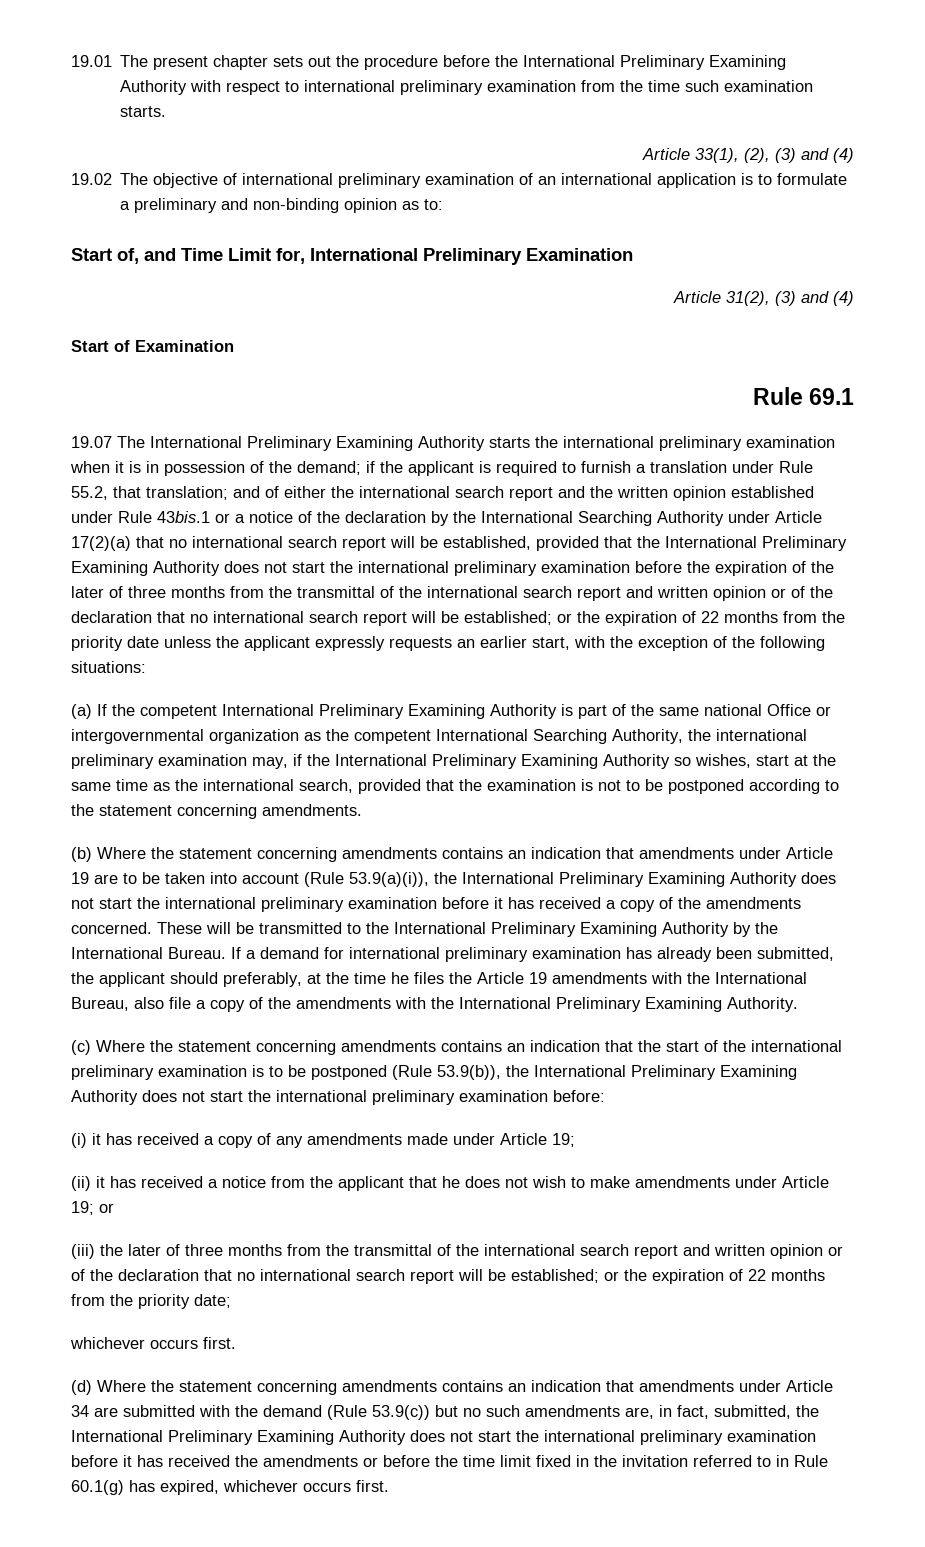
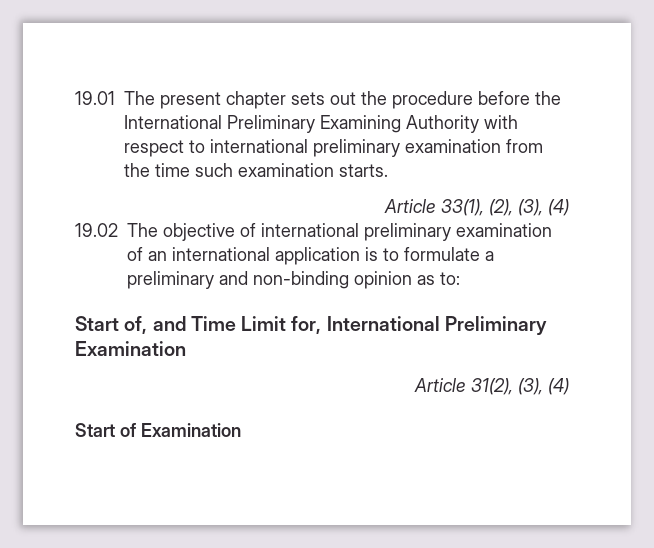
- Article 33(1), (2), (3) and (4)
+ Article 33(1), (2), (3), (4)
- Article 31(2), (3) and (4)
+ Article 31(2), (3), (4)
- Rule 69.1
- 19.07 The International Preliminary Examining Authority starts the international preliminary examination when it is in possession of the demand; if the applicant is required to furnish a translation under Rule 55.2, that translation; and of either the international search report and the written opinion established under Rule 43bis.1 or a notice of the declaration by the International Searching Authority under Article 17(2)(a) that no international search report will be established, provided that the International Preliminary Examining Authority does not start the international preliminary examination before the expiration of the later of three months from the transmittal of the international search report and written opinion or of the declaration that no international search report will be established; or the expiration of 22 months from the priority date unless the applicant expressly requests an earlier start, with the exception of the following situations:
- (a) If the competent International Preliminary Examining Authority is part of the same national Office or intergovernmental organization as the competent International Searching Authority, the international preliminary examination may, if the International Preliminary Examining Authority so wishes, start at the same time as the international search, provided that the examination is not to be postponed according to the statement concerning amendments.
- (b) Where the statement concerning amendments contains an indication that amendments under Article 19 are to be taken into account (Rule 53.9(a)(i)), the International Preliminary Examining Authority does not start the international preliminary examination before it has received a copy of the amendments concerned. These will be transmitted to the International Preliminary Examining Authority by the International Bureau. If a demand for international preliminary examination has already been submitted, the applicant should preferably, at the time he files the Article 19 amendments with the International Bureau, also file a copy of the amendments with the International Preliminary Examining Authority.
- (c) Where the statement concerning amendments contains an indication that the start of the international preliminary examination is to be postponed (Rule 53.9(b)), the International Preliminary Examining Authority does not start the international preliminary examination before:
- (i) it has received a copy of any amendments made under Article 19;
- (ii) it has received a notice from the applicant that he does not wish to make amendments under Article 19; or
- (iii) the later of three months from the transmittal of the international search report and written opinion or of the declaration that no international search report will be established; or the expiration of 22 months from the priority date;
- whichever occurs first.
- (d) Where the statement concerning amendments contains an indication that amendments under Article 34 are submitted with the demand (Rule 53.9(c)) but no such amendments are, in fact, submitted, the International Preliminary Examining Authority does not start the international preliminary examination before it has received the amendments or before the time limit fixed in the invitation referred to in Rule 60.1(g) has expired, whichever occurs first.

